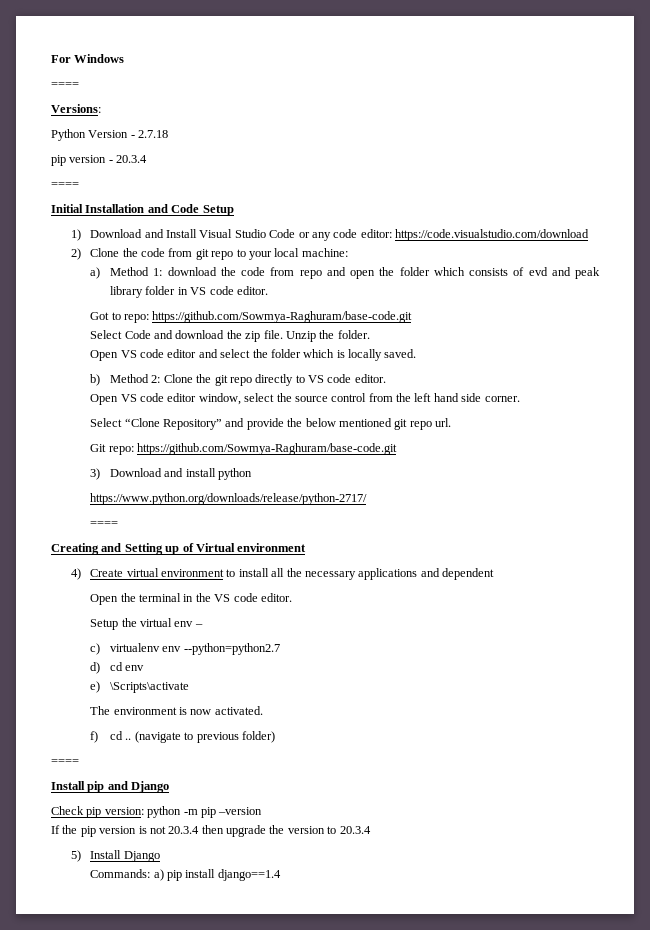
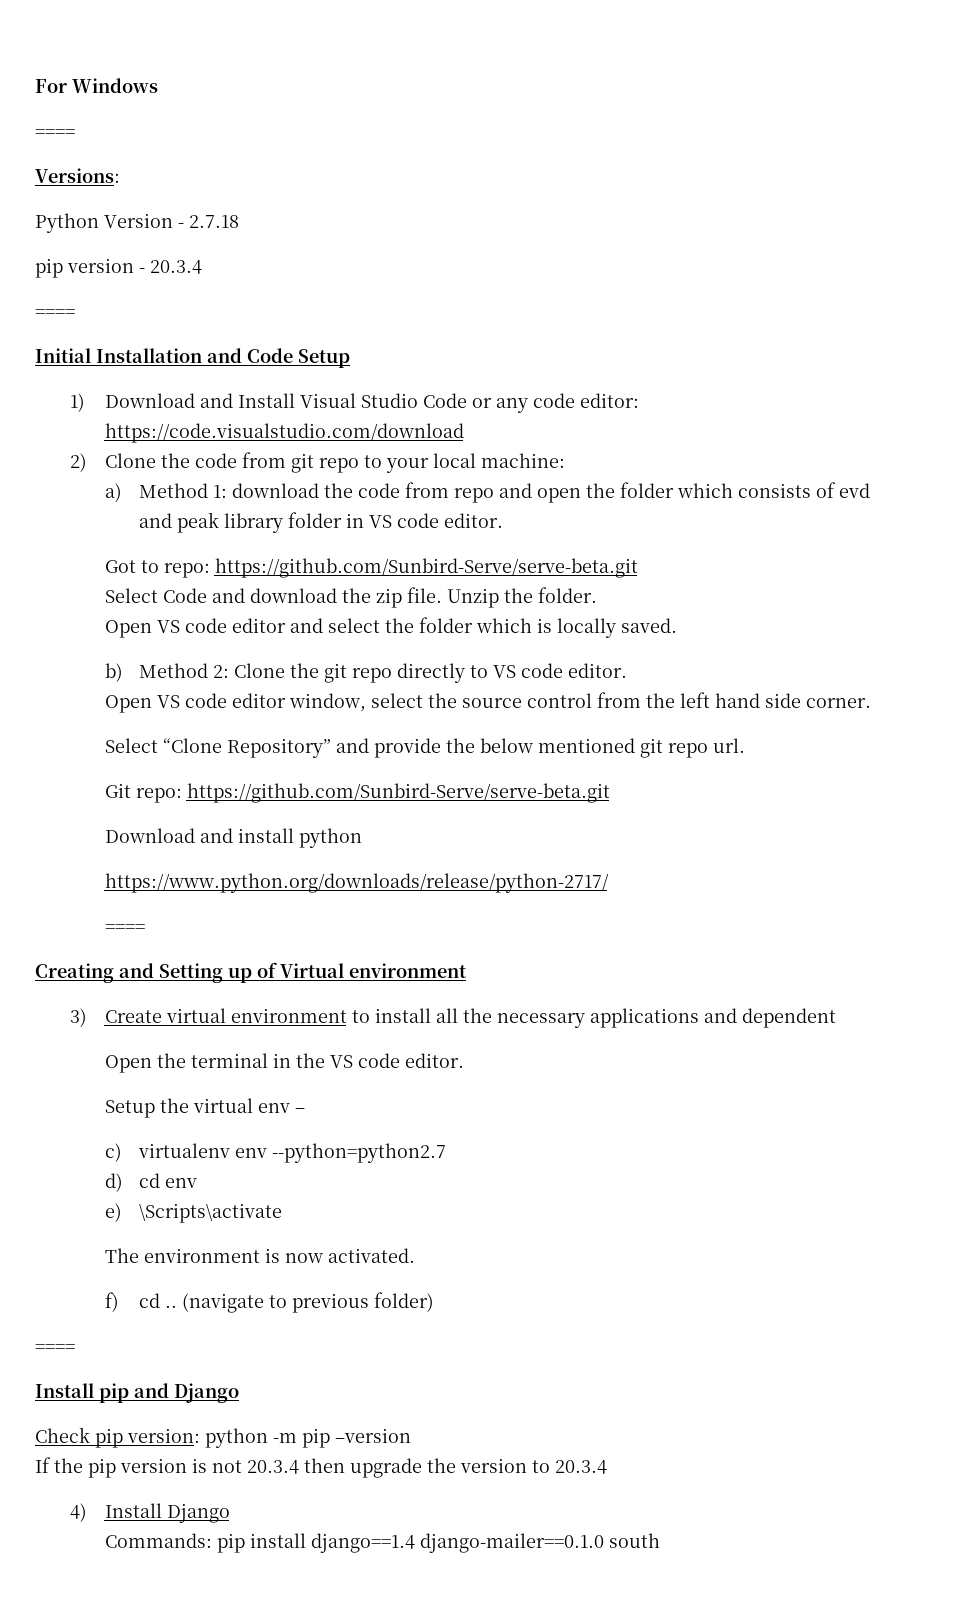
- Got to repo: https://github.com/Sowmya-Raghuram/base-code.git
+ Got to repo: https://github.com/Sunbird-Serve/serve-beta.git
- Git repo: https://github.com/Sowmya-Raghuram/base-code.git
- 3) Download and install python
+ Git repo: https://github.com/Sunbird-Serve/serve-beta.git
+ Download and install python
- 4) Create virtual environment to install all the necessary applications and dependent
+ 3) Create virtual environment to install all the necessary applications and dependent
- 5) Install Django
+ 4) Install Django
- Commands: a) pip install django==1.4
+ Commands: pip install django==1.4 django-mailer==0.1.0 south

